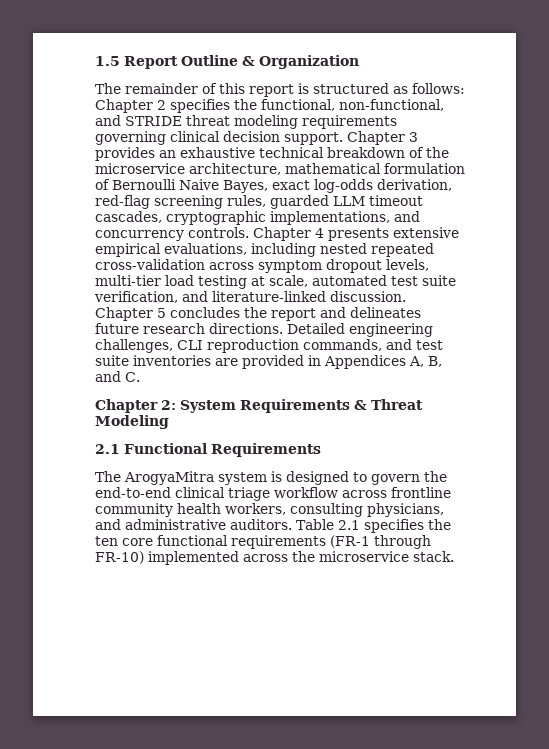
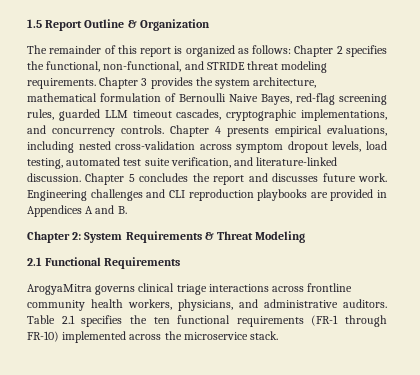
- The remainder of this report is structured as follows: Chapter 2 specifies the functional, non-functional, and STRIDE threat modeling requirements governing clinical decision support. Chapter 3 provides an exhaustive technical breakdown of the microservice architecture, mathematical formulation of Bernoulli Naive Bayes, exact log-odds derivation, red-flag screening rules, guarded LLM timeout cascades, cryptographic implementations, and concurrency controls.
+ The remainder of this report is organized as follows: Chapter 2 specifies the functional, non-functional, and STRIDE threat modeling requirements. Chapter 3 provides the system architecture, mathematical formulation of Bernoulli Naive Bayes, red-flag screening rules, guarded LLM timeout cascades, cryptographic implementations, and concurrency controls.
- Chapter 4 presents extensive empirical evaluations, including nested repeated cross-validation across symptom dropout levels, multi-tier load testing at scale, automated test suite verification, and literature-linked discussion.
+ Chapter 4 presents empirical evaluations, including nested cross-validation across symptom dropout levels, load testing, automated test suite verification, and literature-linked discussion.
- Chapter 5 concludes the report and delineates future research directions. Detailed engineering challenges, CLI reproduction commands, and test suite inventories are provided in Appendices A, B, and C.
+ Chapter 5 concludes the report and discusses future work. Engineering challenges and CLI reproduction playbooks are provided in Appendices A and B.
- The ArogyaMitra system is designed to govern the end-to-end clinical triage workflow across frontline community health workers, consulting physicians, and administrative auditors.
+ ArogyaMitra governs clinical triage interactions across frontline community health workers, physicians, and administrative auditors.
- Table 2.1 specifies the ten core functional requirements (FR-1 through FR-10) implemented across the microservice stack.
+ Table 2.1 specifies the ten functional requirements (FR-1 through FR-10) implemented across the microservice stack.

